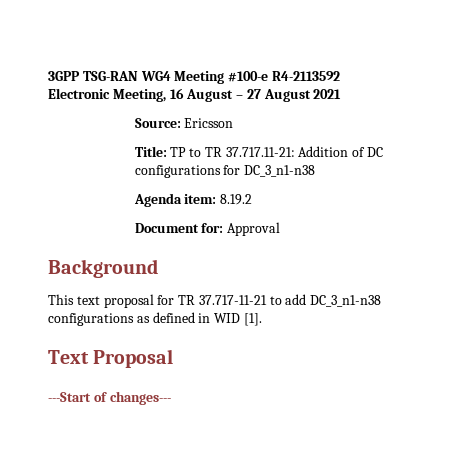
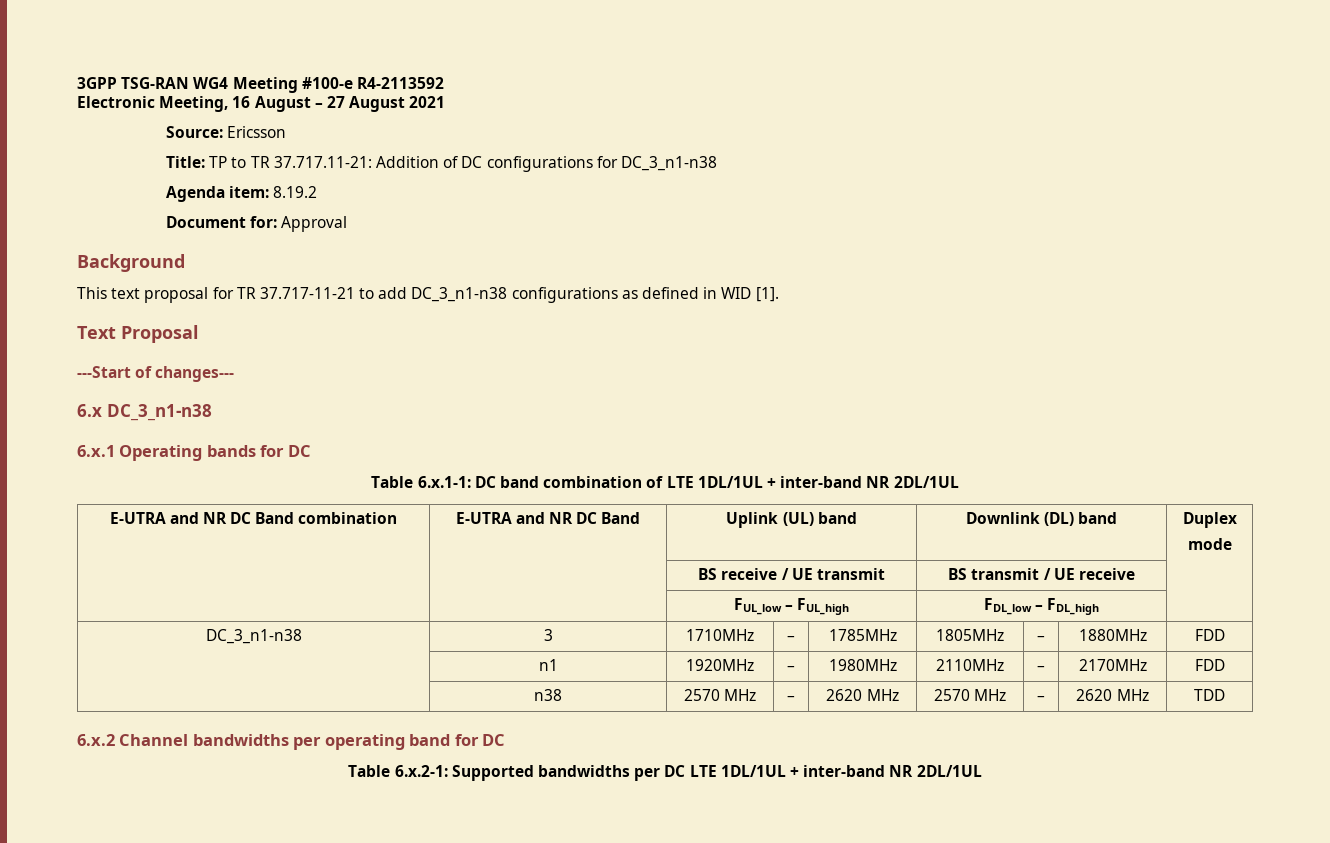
+ 6.x DC_3_n1-n38
+ 6.x.1 Operating bands for DC
+ Table 6.x.1-1: DC band combination of LTE 1DL/1UL + inter-band NR 2DL/1UL
+ E-UTRA and NR DC Band combination | E-UTRA and NR DC Band | Uplink (UL) band | Downlink (DL) band | Duplex
+ mode
+ | | BS receive / UE transmit | BS transmit / UE receive |
+ | | FUL_low – FUL_high | FDL_low – FDL_high |
+ DC_3_n1-n38 | 3 | 1710MHz | – | 1785MHz | 1805MHz | – | 1880MHz | FDD
+ | n1 | 1920MHz | – | 1980MHz | 2110MHz | – | 2170MHz | FDD
+ | n38 | 2570 MHz | – | 2620 MHz | 2570 MHz | – | 2620 MHz | TDD
+ 6.x.2 Channel bandwidths per operating band for DC
+ Table 6.x.2-1: Supported bandwidths per DC LTE 1DL/1UL + inter-band NR 2DL/1UL

